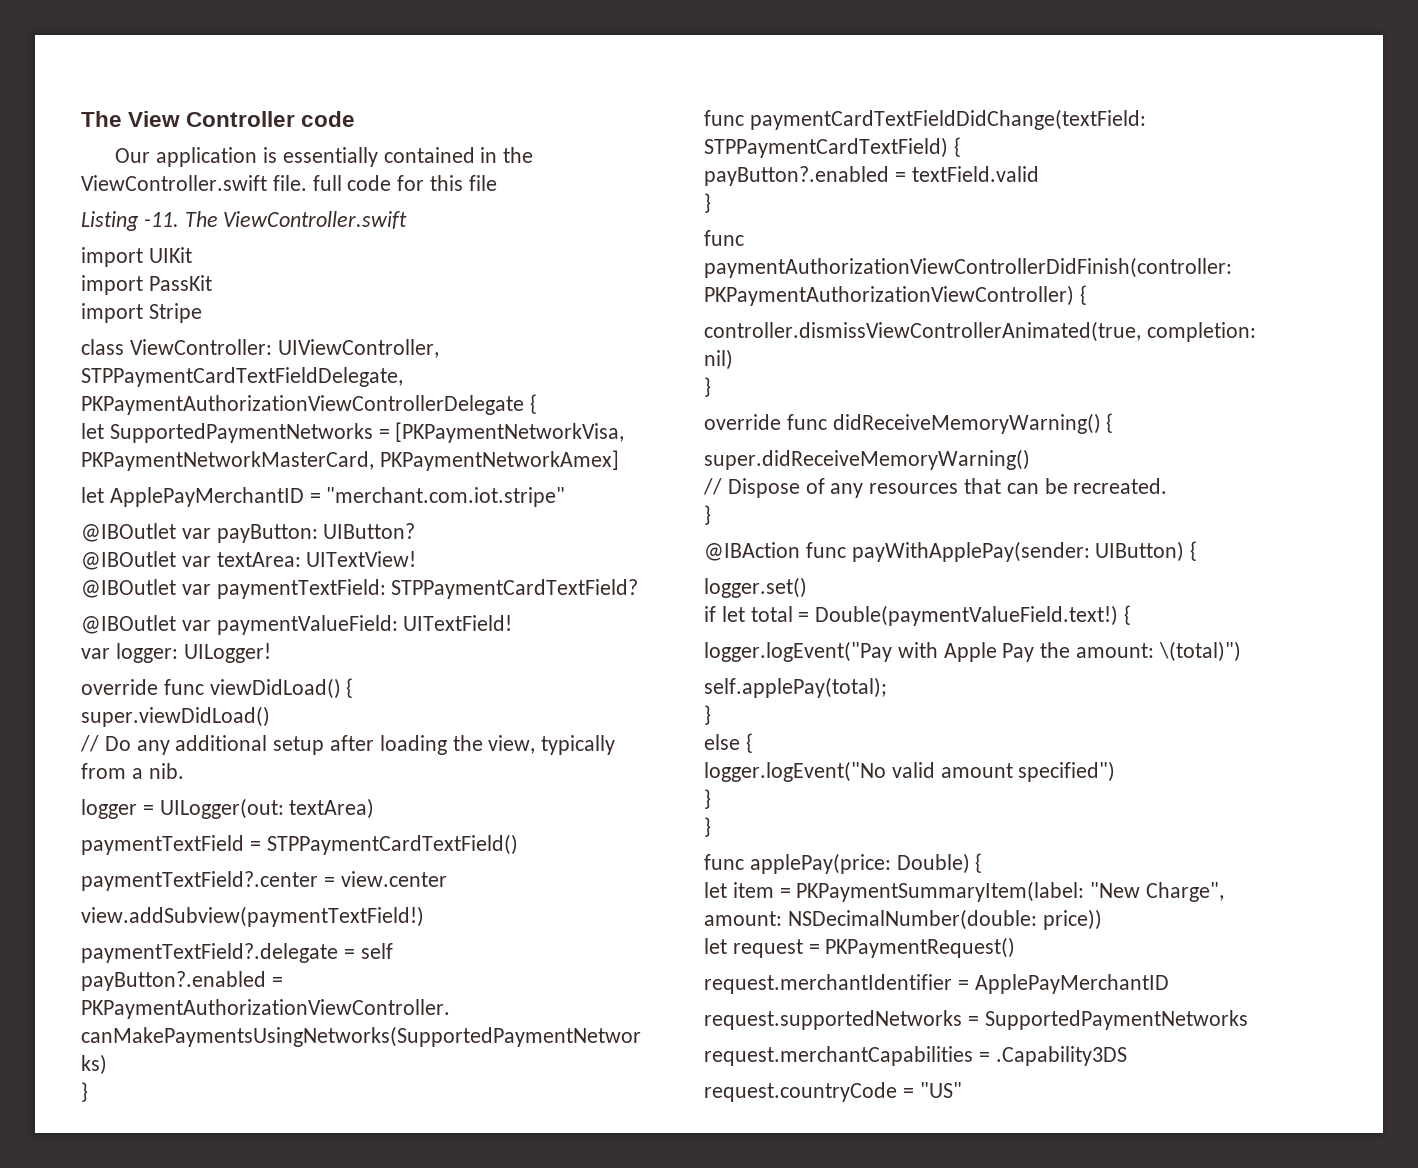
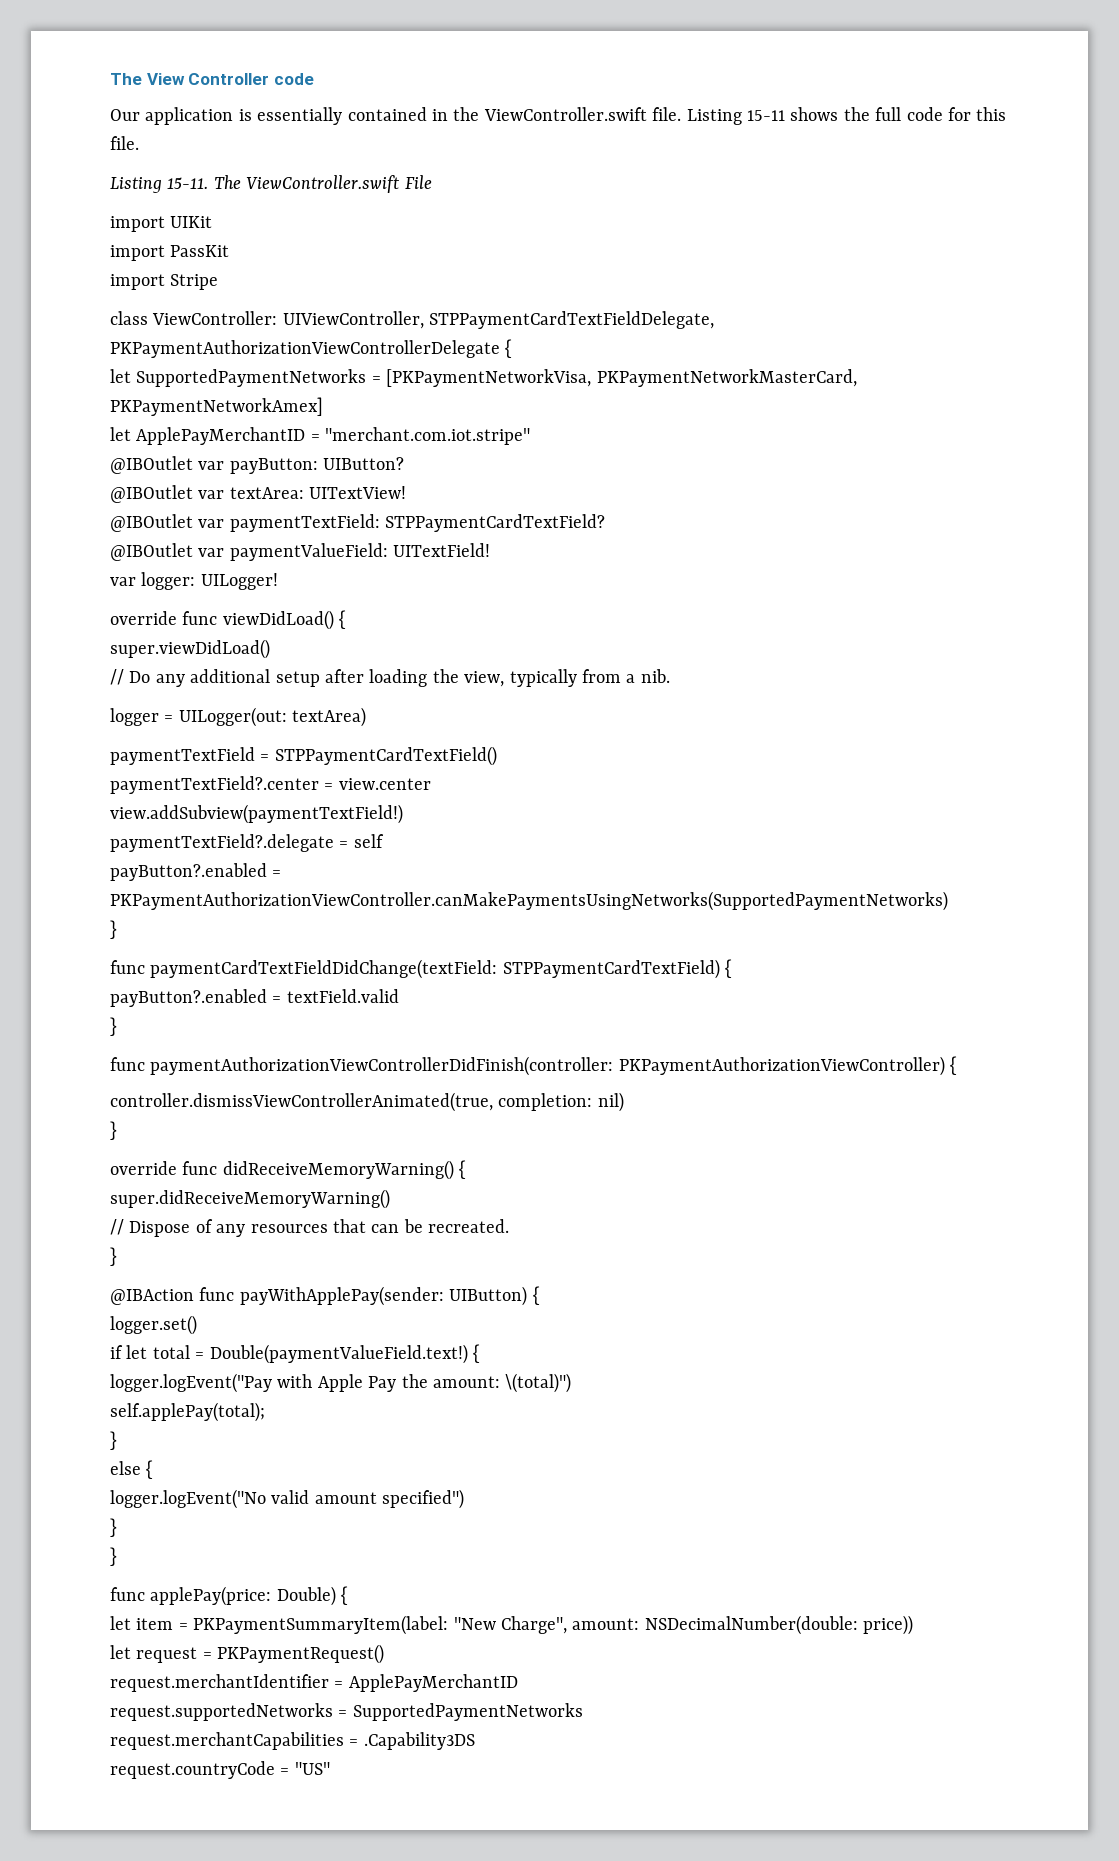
- Our application is essentially contained in the ViewController.swift file. full code for this file
- Listing -11.
+ Our application is essentially contained in the ViewController.swift file. Listing 15-11 shows the full code for this file.
+ Listing 15-11.
- The ViewController.swift
+ The ViewController.swift File

